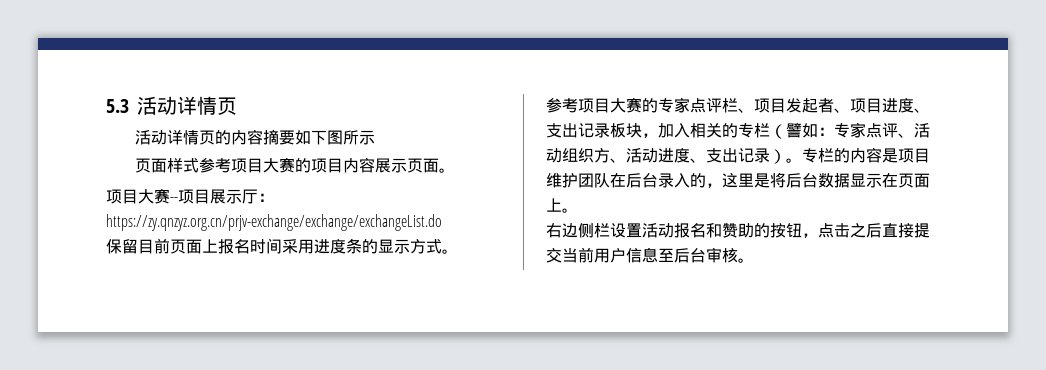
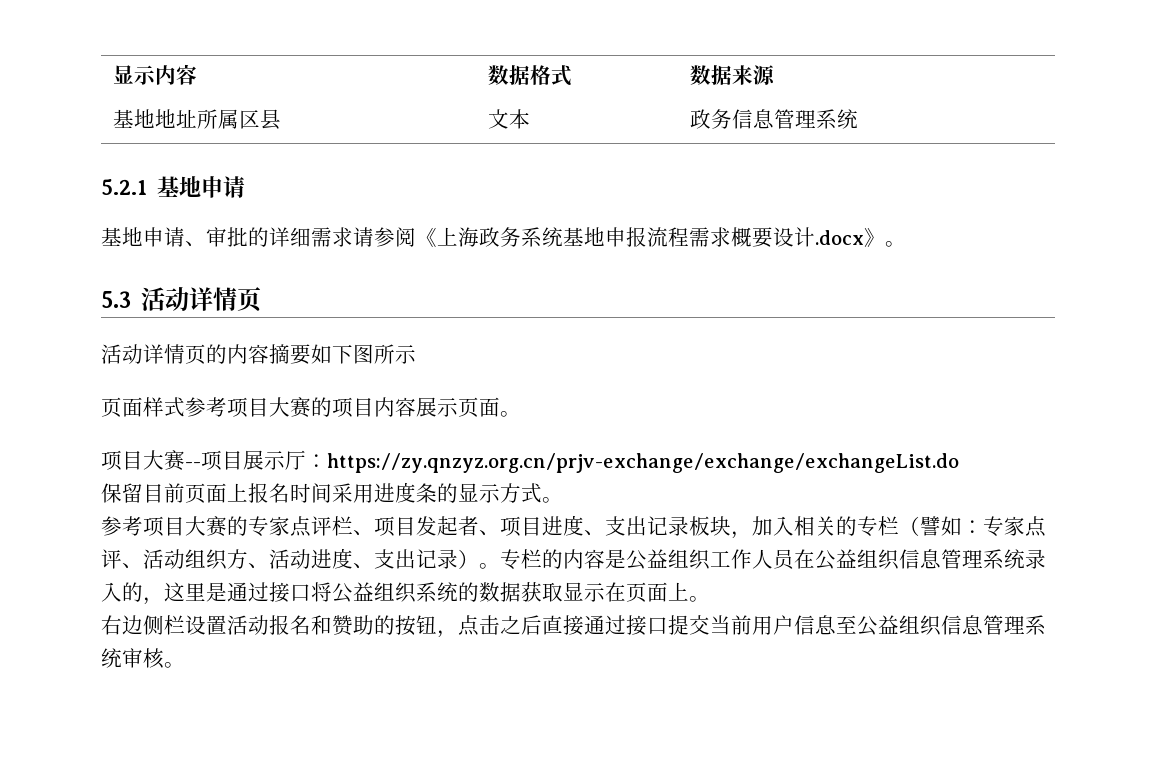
+ 显示内容 | 数据格式 | 数据来源
+ 基地地址所属区县 | 文本 | 政务信息管理系统
+ 5.2.1基地申请
+ 基地申请、审批的详细需求请参阅《上海政务系统基地申报流程需求概要设计.docx》。
- 专栏的内容是项目维护团队在后台录入的，这里是将后台数据显示在页面上。
+ 专栏的内容是公益组织工作人员在公益组织信息管理系统录入的，这里是通过接口将公益组织系统的数据获取显示在页面上。
- 右边侧栏设置活动报名和赞助的按钮，点击之后直接提交当前用户信息至后台审核。
+ 右边侧栏设置活动报名和赞助的按钮，点击之后直接通过接口提交当前用户信息至公益组织信息管理系统审核。

